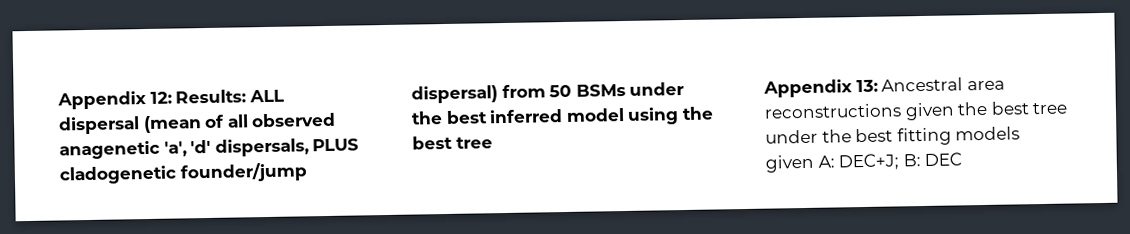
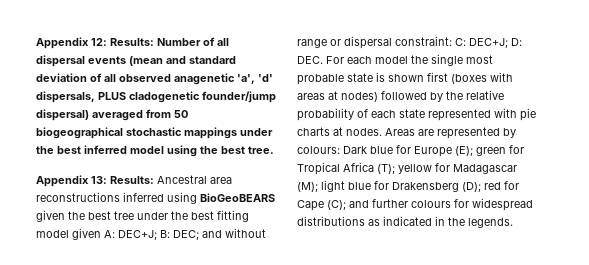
- Appendix 12: Results: ALL dispersal (mean of all observed anagenetic 'a', 'd' dispersals, PLUS cladogenetic founder/jump dispersal) from 50 BSMs under the best inferred model using the best tree
+ Appendix 12: Results: Number of all dispersal events (mean and standard deviation of all observed anagenetic 'a', 'd' dispersals, PLUS cladogenetic founder/jump dispersal) averaged from 50 biogeographical stochastic mappings under the best inferred model using the best tree.
- Appendix 13: Ancestral area reconstructions given the best tree under the best fitting models given A: DEC+J; B: DEC
+ Appendix 13: Results: Ancestral area reconstructions inferred using BioGeoBEARS given the best tree under the best fitting model given A: DEC+J; B: DEC; and without range or dispersal constraint: C: DEC+J; D: DEC. For each model the single most probable state is shown first (boxes with areas at nodes) followed by the relative probability of each state represented with pie charts at nodes. Areas are represented by colours: Dark blue for Europe (E); green for Tropical Africa (T); yellow for Madagascar (M); light blue for Drakensberg (D); red for Cape (C); and further colours for widespread distributions as indicated in the legends.

